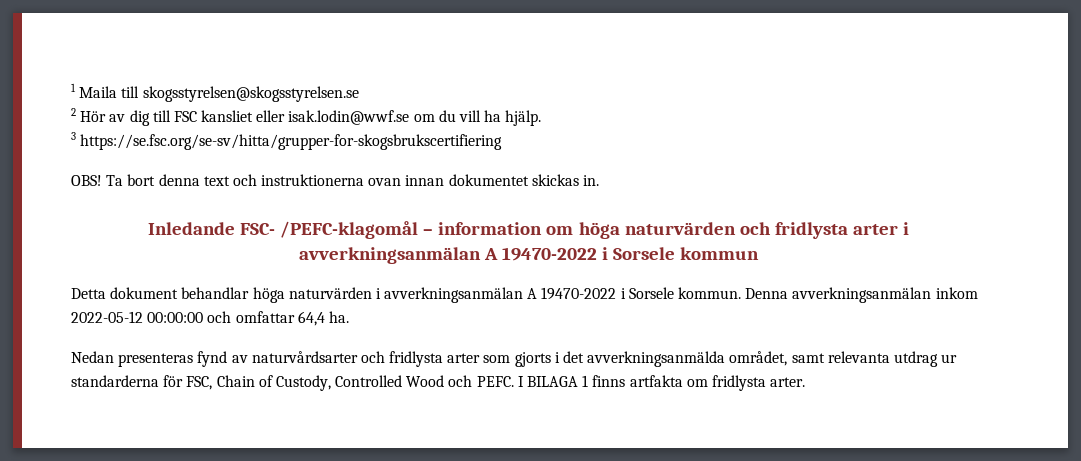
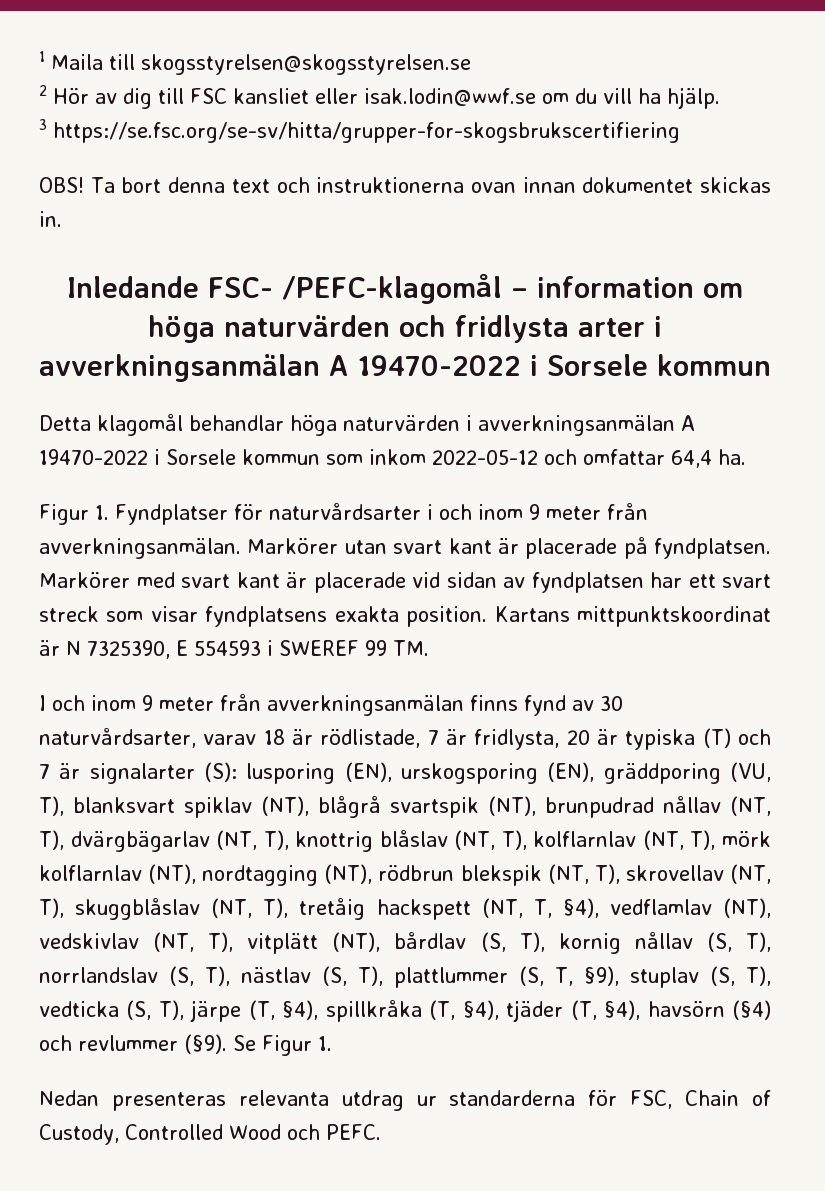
- Detta dokument behandlar höga naturvärden i avverkningsanmälan A 19470-2022 i Sorsele kommun. Denna avverkningsanmälan inkom 2022-05-12 00:00:00 och omfattar 64,4 ha.
+ Detta klagomål behandlar höga naturvärden i avverkningsanmälan A 19470-2022 i Sorsele kommun som inkom 2022-05-12 och omfattar 64,4 ha.
- Nedan presenteras fynd av naturvårdsarter och fridlysta arter som gjorts i det avverkningsanmälda området, samt relevanta utdrag ur standarderna för FSC, Chain of Custody, Controlled Wood och PEFC. I BILAGA 1 finns artfakta om fridlysta arter.
+ Figur 1. Fyndplatser för naturvårdsarter i och inom 9 meter från avverkningsanmälan. Markörer utan svart kant är placerade på fyndplatsen. Markörer med svart kant är placerade vid sidan av fyndplatsen har ett svart streck som visar fyndplatsens exakta position. Kartans mittpunktskoordinat är N 7325390, E 554593 i SWEREF 99 TM.
+ I och inom 9 meter från avverkningsanmälan finns fynd av 30 naturvårdsarter, varav 18 är rödlistade, 7 är fridlysta, 20 är typiska (T) och 7 är signalarter (S): lusporing (EN), urskogsporing (EN), gräddporing (VU, T), blanksvart spiklav (NT), blågrå svartspik (NT), brunpudrad nållav (NT, T), dvärgbägarlav (NT, T), knottrig blåslav (NT, T), kolflarnlav (NT, T), mörk kolflarnlav (NT), nordtagging (NT), rödbrun blekspik (NT, T), skrovellav (NT, T), skuggblåslav (NT, T), tretåig hackspett (NT, T, §4), vedflamlav (NT), vedskivlav (NT, T), vitplätt (NT), bårdlav (S, T), kornig nållav (S, T), norrlandslav (S, T), nästlav (S, T), plattlummer (S, T, §9), stuplav (S, T), vedticka (S, T), järpe (T, §4), spillkråka (T, §4), tjäder (T, §4), havsörn (§4) och revlummer (§9). Se Figur 1.
+ Nedan presenteras relevanta utdrag ur standarderna för FSC, Chain of Custody, Controlled Wood och PEFC.

